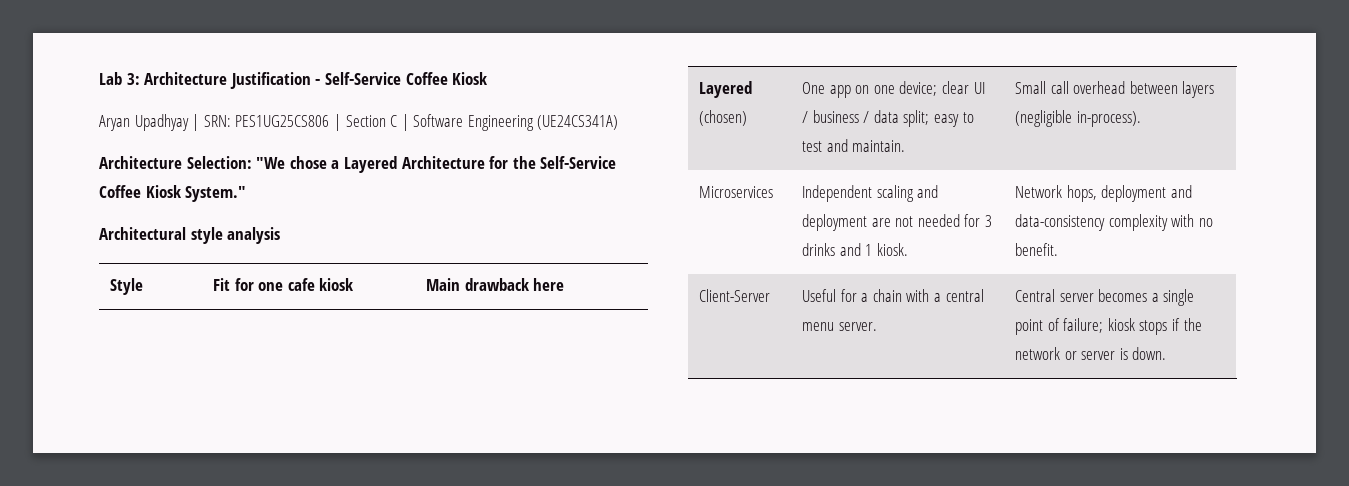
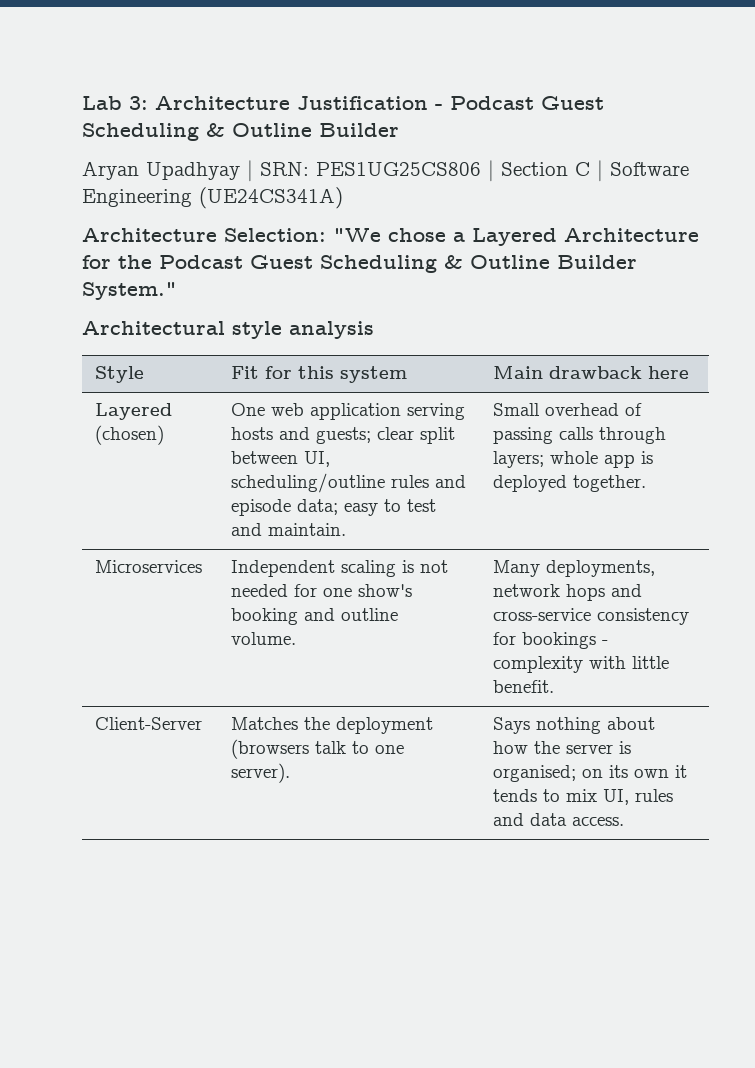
- Lab 3: Architecture Justification - Self-Service Coffee Kiosk
+ Lab 3: Architecture Justification - Podcast Guest Scheduling & Outline Builder
- Architecture Selection: "We chose a Layered Architecture for the Self-Service Coffee Kiosk System."
+ Architecture Selection: "We chose a Layered Architecture for the Podcast Guest Scheduling & Outline Builder System."
- Style | Fit for one cafe kiosk | Main drawback here
+ Style | Fit for this system | Main drawback here
- Layered (chosen) | One app on one device; clear UI / business / data split; easy to test and maintain. | Small call overhead between layers (negligible in-process).
- Microservices | Independent scaling and deployment are not needed for 3 drinks and 1 kiosk. | Network hops, deployment and data-consistency complexity with no benefit.
+ Layered (chosen) | One web application serving hosts and guests; clear split between UI, scheduling/outline rules and episode data; easy to test and maintain. | Small overhead of passing calls through layers; whole app is deployed together.
+ Microservices | Independent scaling is not needed for one show's booking and outline volume. | Many deployments, network hops and cross-service consistency for bookings - complexity with little benefit.
- Client-Server | Useful for a chain with a central menu server. | Central server becomes a single point of failure; kiosk stops if the network or server is down.
+ Client-Server | Matches the deployment (browsers talk to one server). | Says nothing about how the server is organised; on its own it tends to mix UI, rules and data access.

